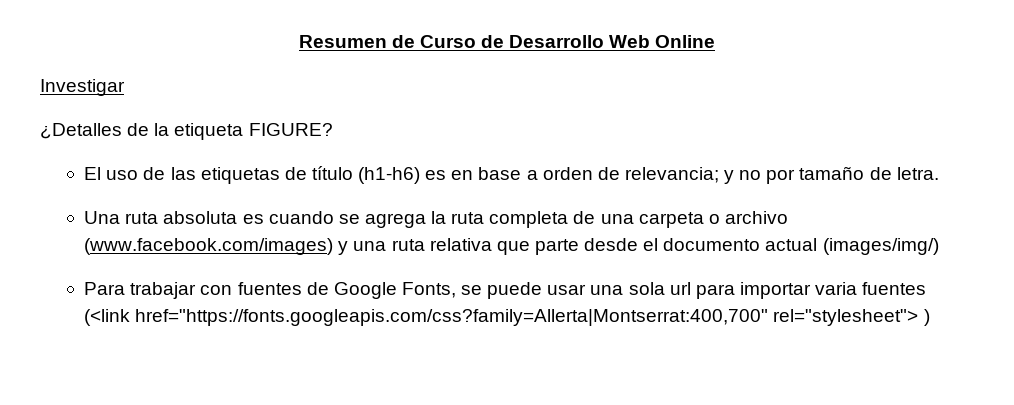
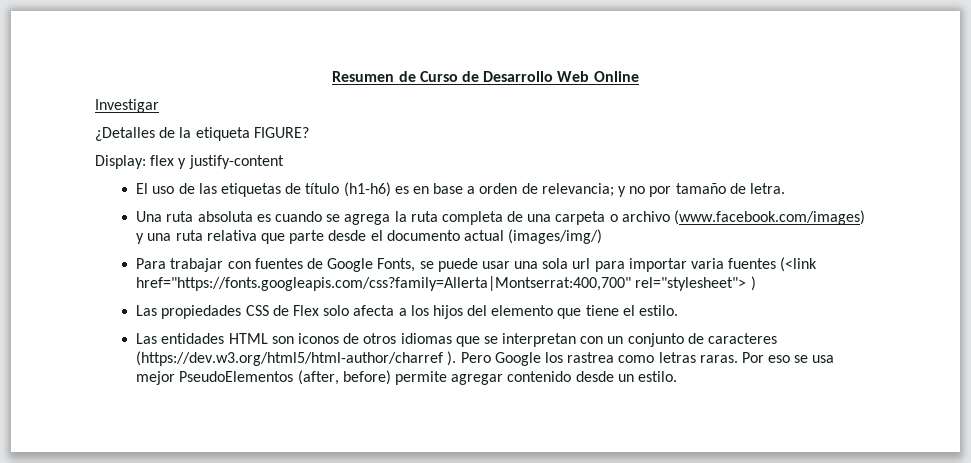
+ Display: flex y justify-content
+ Las propiedades CSS de Flex solo afecta a los hijos del elemento que tiene el estilo.
+ Las entidades HTML son iconos de otros idiomas que se interpretan con un conjunto de caracteres (https://dev.w3.org/html5/html-author/charref ). Pero Google los rastrea como letras raras. Por eso se usa mejor PseudoElementos (after, before) permite agregar contenido desde un estilo.

